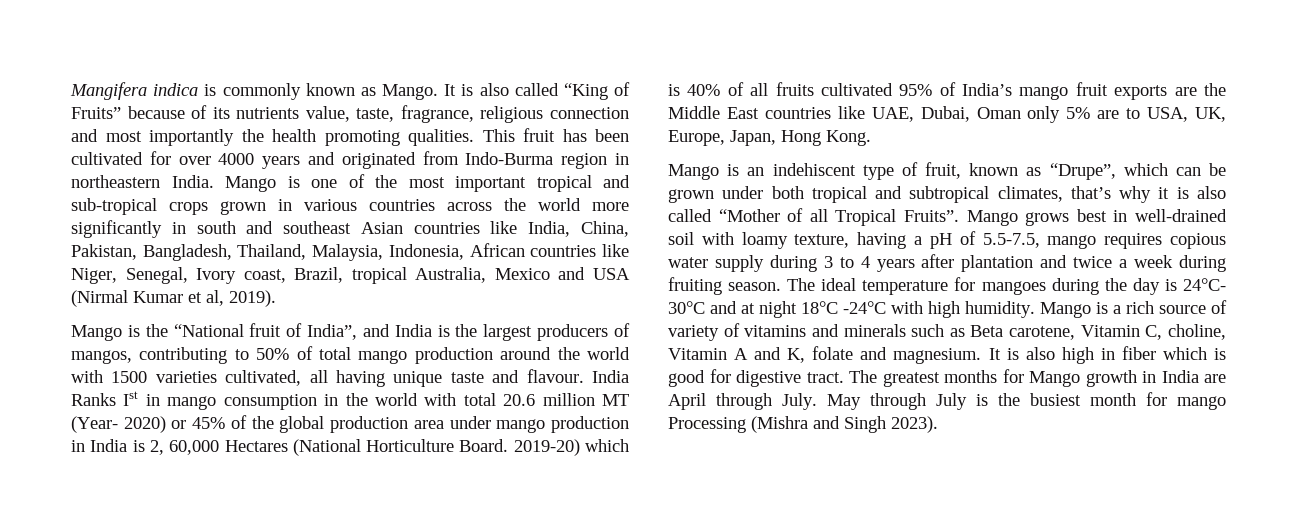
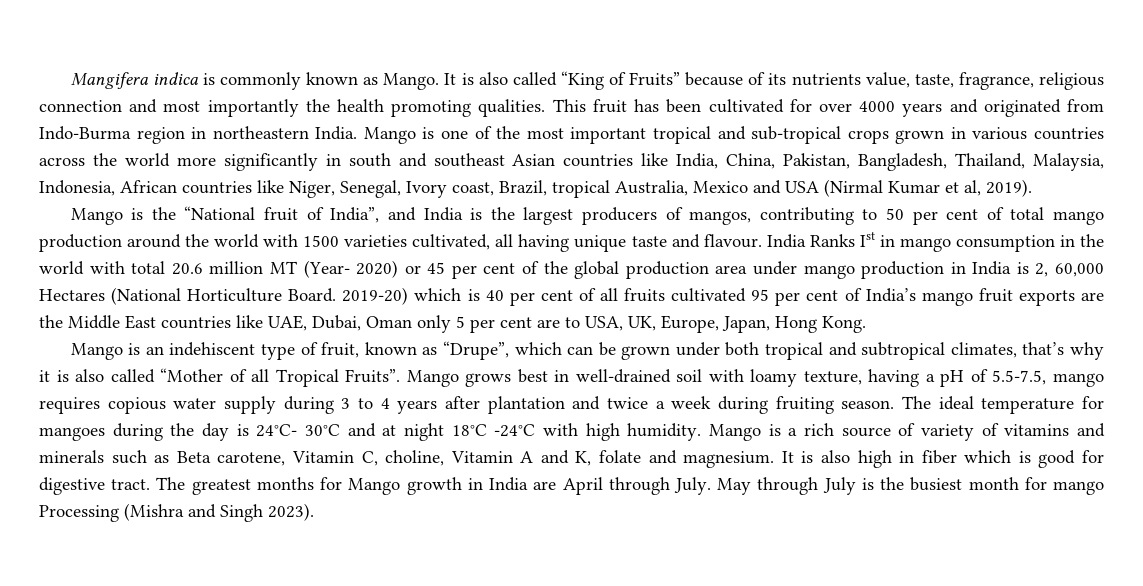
- Mango is the “National fruit of India”, and India is the largest producers of mangos, contributing to 50% of total mango production around the world with 1500 varieties cultivated, all having unique taste and flavour.
+ Mango is the “National fruit of India”, and India is the largest producers of mangos, contributing to 50 per cent of total mango production around the world with 1500 varieties cultivated, all having unique taste and flavour.
- India Ranks Ist in mango consumption in the world with total 20.6 million MT (Year- 2020) or 45% of the global production area under mango production in India is 2, 60,000 Hectares (National Horticulture Board.
+ India Ranks Ist in mango consumption in the world with total 20.6 million MT (Year- 2020) or 45 per cent of the global production area under mango production in India is 2, 60,000 Hectares (National Horticulture Board.
- 2019-20) which is 40% of all fruits cultivated 95% of India’s mango fruit exports are the Middle East countries like UAE, Dubai, Oman only 5% are to USA, UK, Europe, Japan, Hong Kong.
+ 2019-20) which is 40 per cent of all fruits cultivated 95 per cent of India’s mango fruit exports are the Middle East countries like UAE, Dubai, Oman only 5 per cent are to USA, UK, Europe, Japan, Hong Kong.

